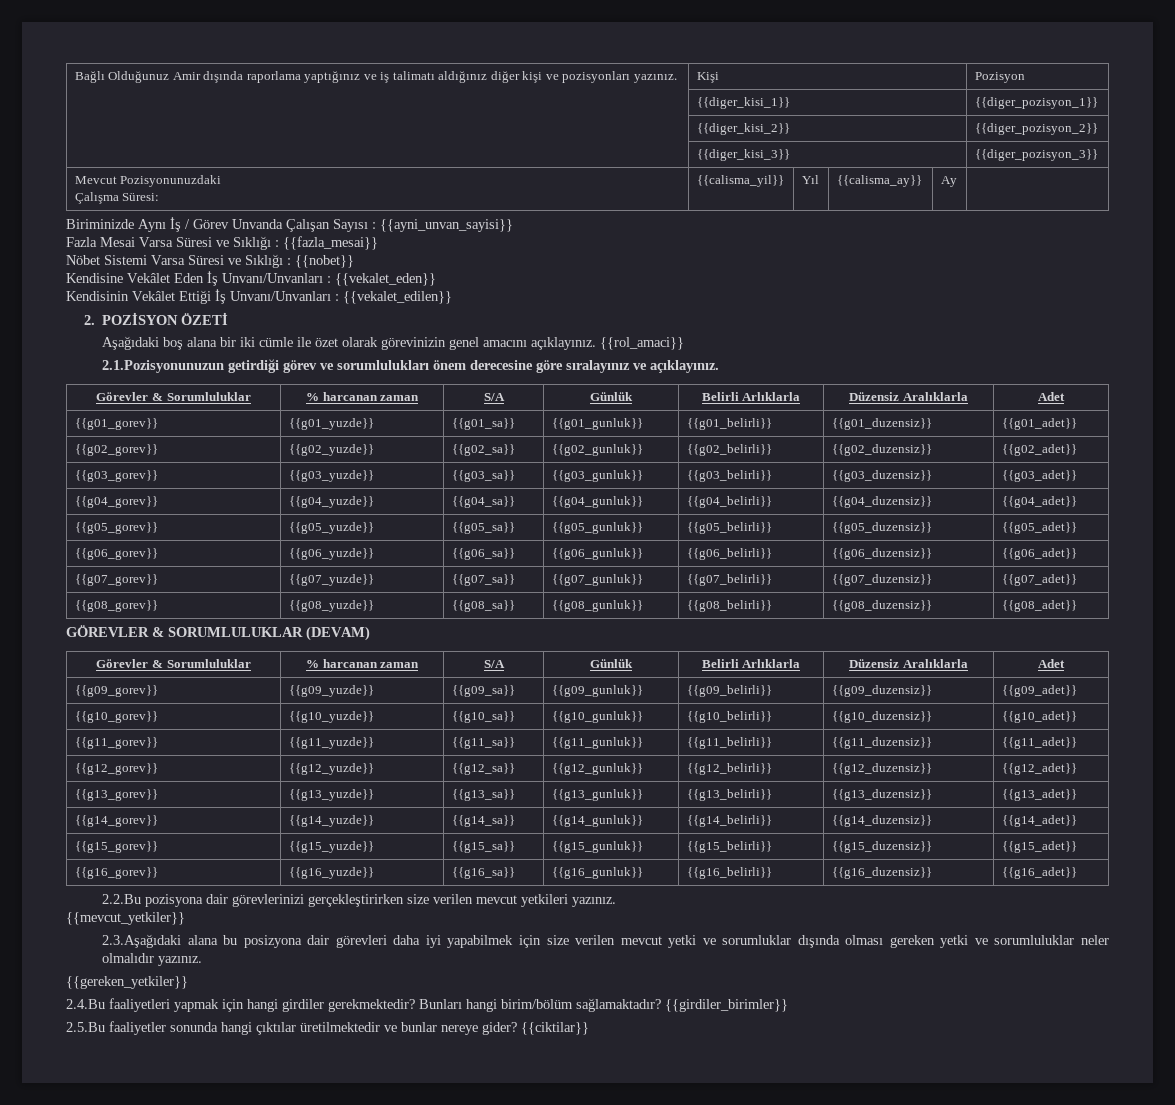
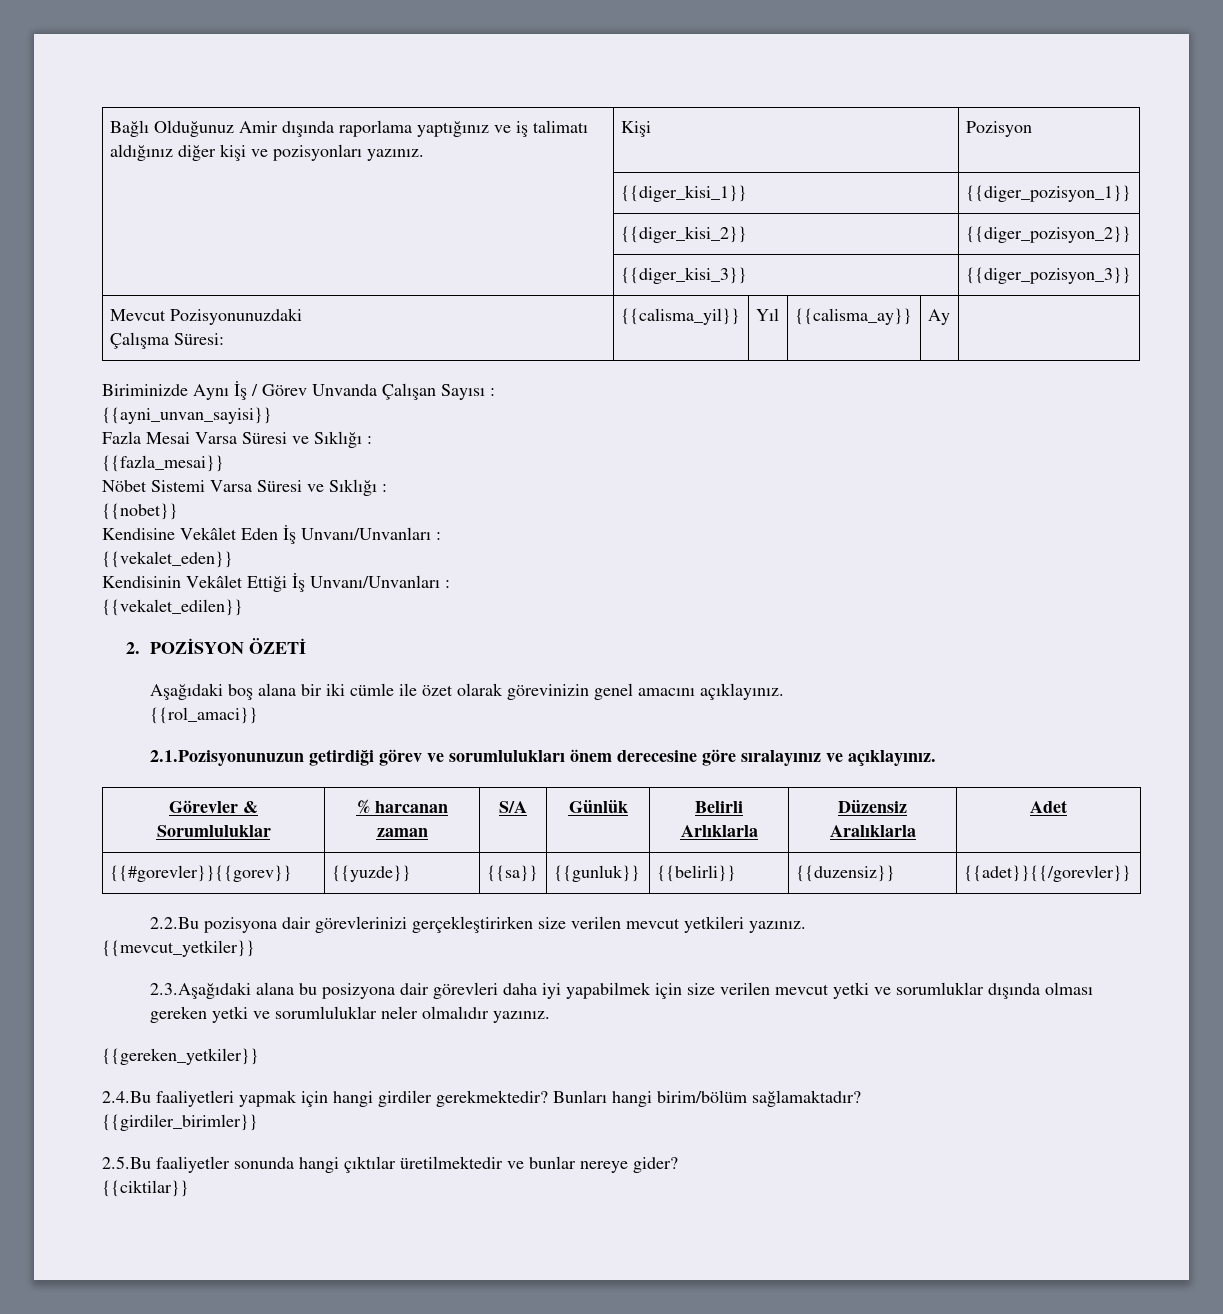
- Biriminizde Aynı İş / Görev Unvanda Çalışan Sayısı : {{ayni_unvan_sayisi}}
+ Biriminizde Aynı İş / Görev Unvanda Çalışan Sayısı :
+ {{ayni_unvan_sayisi}}
- Fazla Mesai Varsa Süresi ve Sıklığı : {{fazla_mesai}}
+ Fazla Mesai Varsa Süresi ve Sıklığı :
+ {{fazla_mesai}}
- Nöbet Sistemi Varsa Süresi ve Sıklığı : {{nobet}}
+ Nöbet Sistemi Varsa Süresi ve Sıklığı :
+ {{nobet}}
- Kendisine Vekâlet Eden İş Unvanı/Unvanları : {{vekalet_eden}}
+ Kendisine Vekâlet Eden İş Unvanı/Unvanları :
+ {{vekalet_eden}}
- Kendisinin Vekâlet Ettiği İş Unvanı/Unvanları : {{vekalet_edilen}}
+ Kendisinin Vekâlet Ettiği İş Unvanı/Unvanları :
+ {{vekalet_edilen}}
- Aşağıdaki boş alana bir iki cümle ile özet olarak görevinizin genel amacını açıklayınız. {{rol_amaci}}
+ Aşağıdaki boş alana bir iki cümle ile özet olarak görevinizin genel amacını açıklayınız.
+ {{rol_amaci}}
- {{g01_gorev}} | {{g01_yuzde}} | {{g01_sa}} | {{g01_gunluk}} | {{g01_belirli}} | {{g01_duzensiz}} | {{g01_adet}}
- {{g02_gorev}} | {{g02_yuzde}} | {{g02_sa}} | {{g02_gunluk}} | {{g02_belirli}} | {{g02_duzensiz}} | {{g02_adet}}
- {{g03_gorev}} | {{g03_yuzde}} | {{g03_sa}} | {{g03_gunluk}} | {{g03_belirli}} | {{g03_duzensiz}} | {{g03_adet}}
- {{g04_gorev}} | {{g04_yuzde}} | {{g04_sa}} | {{g04_gunluk}} | {{g04_belirli}} | {{g04_duzensiz}} | {{g04_adet}}
- {{g05_gorev}} | {{g05_yuzde}} | {{g05_sa}} | {{g05_gunluk}} | {{g05_belirli}} | {{g05_duzensiz}} | {{g05_adet}}
- {{g06_gorev}} | {{g06_yuzde}} | {{g06_sa}} | {{g06_gunluk}} | {{g06_belirli}} | {{g06_duzensiz}} | {{g06_adet}}
- {{g07_gorev}} | {{g07_yuzde}} | {{g07_sa}} | {{g07_gunluk}} | {{g07_belirli}} | {{g07_duzensiz}} | {{g07_adet}}
- {{g08_gorev}} | {{g08_yuzde}} | {{g08_sa}} | {{g08_gunluk}} | {{g08_belirli}} | {{g08_duzensiz}} | {{g08_adet}}
- GÖREVLER & SORUMLULUKLAR (DEVAM)
- Görevler & Sorumluluklar | % harcanan zaman | S/A | Günlük | Belirli Arlıklarla | Düzensiz Aralıklarla | Adet
- {{g09_gorev}} | {{g09_yuzde}} | {{g09_sa}} | {{g09_gunluk}} | {{g09_belirli}} | {{g09_duzensiz}} | {{g09_adet}}
- {{g10_gorev}} | {{g10_yuzde}} | {{g10_sa}} | {{g10_gunluk}} | {{g10_belirli}} | {{g10_duzensiz}} | {{g10_adet}}
- {{g11_gorev}} | {{g11_yuzde}} | {{g11_sa}} | {{g11_gunluk}} | {{g11_belirli}} | {{g11_duzensiz}} | {{g11_adet}}
- {{g12_gorev}} | {{g12_yuzde}} | {{g12_sa}} | {{g12_gunluk}} | {{g12_belirli}} | {{g12_duzensiz}} | {{g12_adet}}
- {{g13_gorev}} | {{g13_yuzde}} | {{g13_sa}} | {{g13_gunluk}} | {{g13_belirli}} | {{g13_duzensiz}} | {{g13_adet}}
- {{g14_gorev}} | {{g14_yuzde}} | {{g14_sa}} | {{g14_gunluk}} | {{g14_belirli}} | {{g14_duzensiz}} | {{g14_adet}}
- {{g15_gorev}} | {{g15_yuzde}} | {{g15_sa}} | {{g15_gunluk}} | {{g15_belirli}} | {{g15_duzensiz}} | {{g15_adet}}
- {{g16_gorev}} | {{g16_yuzde}} | {{g16_sa}} | {{g16_gunluk}} | {{g16_belirli}} | {{g16_duzensiz}} | {{g16_adet}}
+ {{#gorevler}}{{gorev}} | {{yuzde}} | {{sa}} | {{gunluk}} | {{belirli}} | {{duzensiz}} | {{adet}}{{/gorevler}}
- Bunları hangi birim/bölüm sağlamaktadır? {{girdiler_birimler}}
+ Bunları hangi birim/bölüm sağlamaktadır?
+ {{girdiler_birimler}}
- 2.5.Bu faaliyetler sonunda hangi çıktılar üretilmektedir ve bunlar nereye gider? {{ciktilar}}
+ 2.5.Bu faaliyetler sonunda hangi çıktılar üretilmektedir ve bunlar nereye gider?
+ {{ciktilar}}

